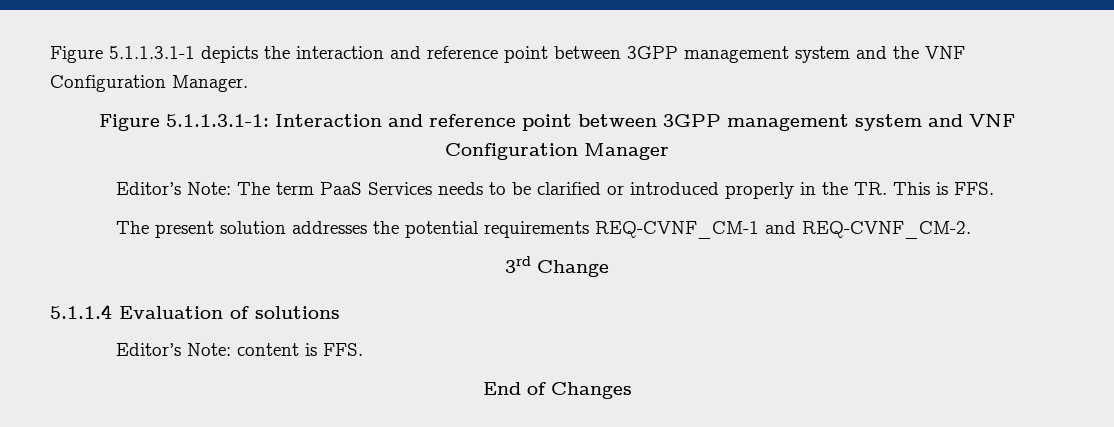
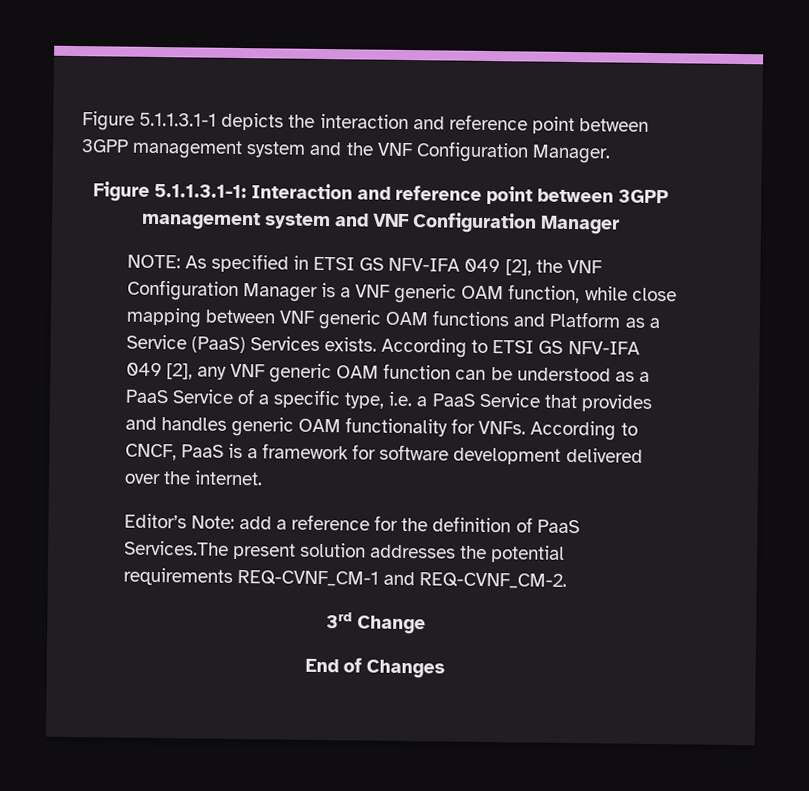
- Editor’s Note: The term PaaS Services needs to be clarified or introduced properly in the TR. This is FFS.
- The present solution addresses the potential requirements REQ-CVNF_CM-1 and REQ-CVNF_CM-2.
+ NOTE: As specified in ETSI GS NFV-IFA 049 [2], the VNF Configuration Manager is a VNF generic OAM function, while close mapping between VNF generic OAM functions and Platform as a Service (PaaS) Services exists. According to ETSI GS NFV-IFA 049 [2], any VNF generic OAM function can be understood as a PaaS Service of a specific type, i.e. a PaaS Service that provides and handles generic OAM functionality for VNFs. According to CNCF, PaaS is a framework for software development delivered over the internet.
+ Editor’s Note: add a reference for the definition of PaaS Services.The present solution addresses the potential requirements REQ-CVNF_CM-1 and REQ-CVNF_CM-2.
- 5.1.1.4 Evaluation of solutions
- Editor’s Note: content is FFS.

